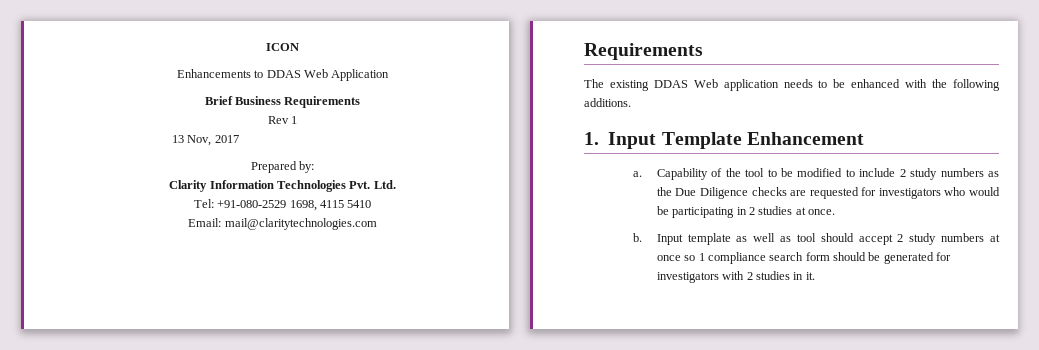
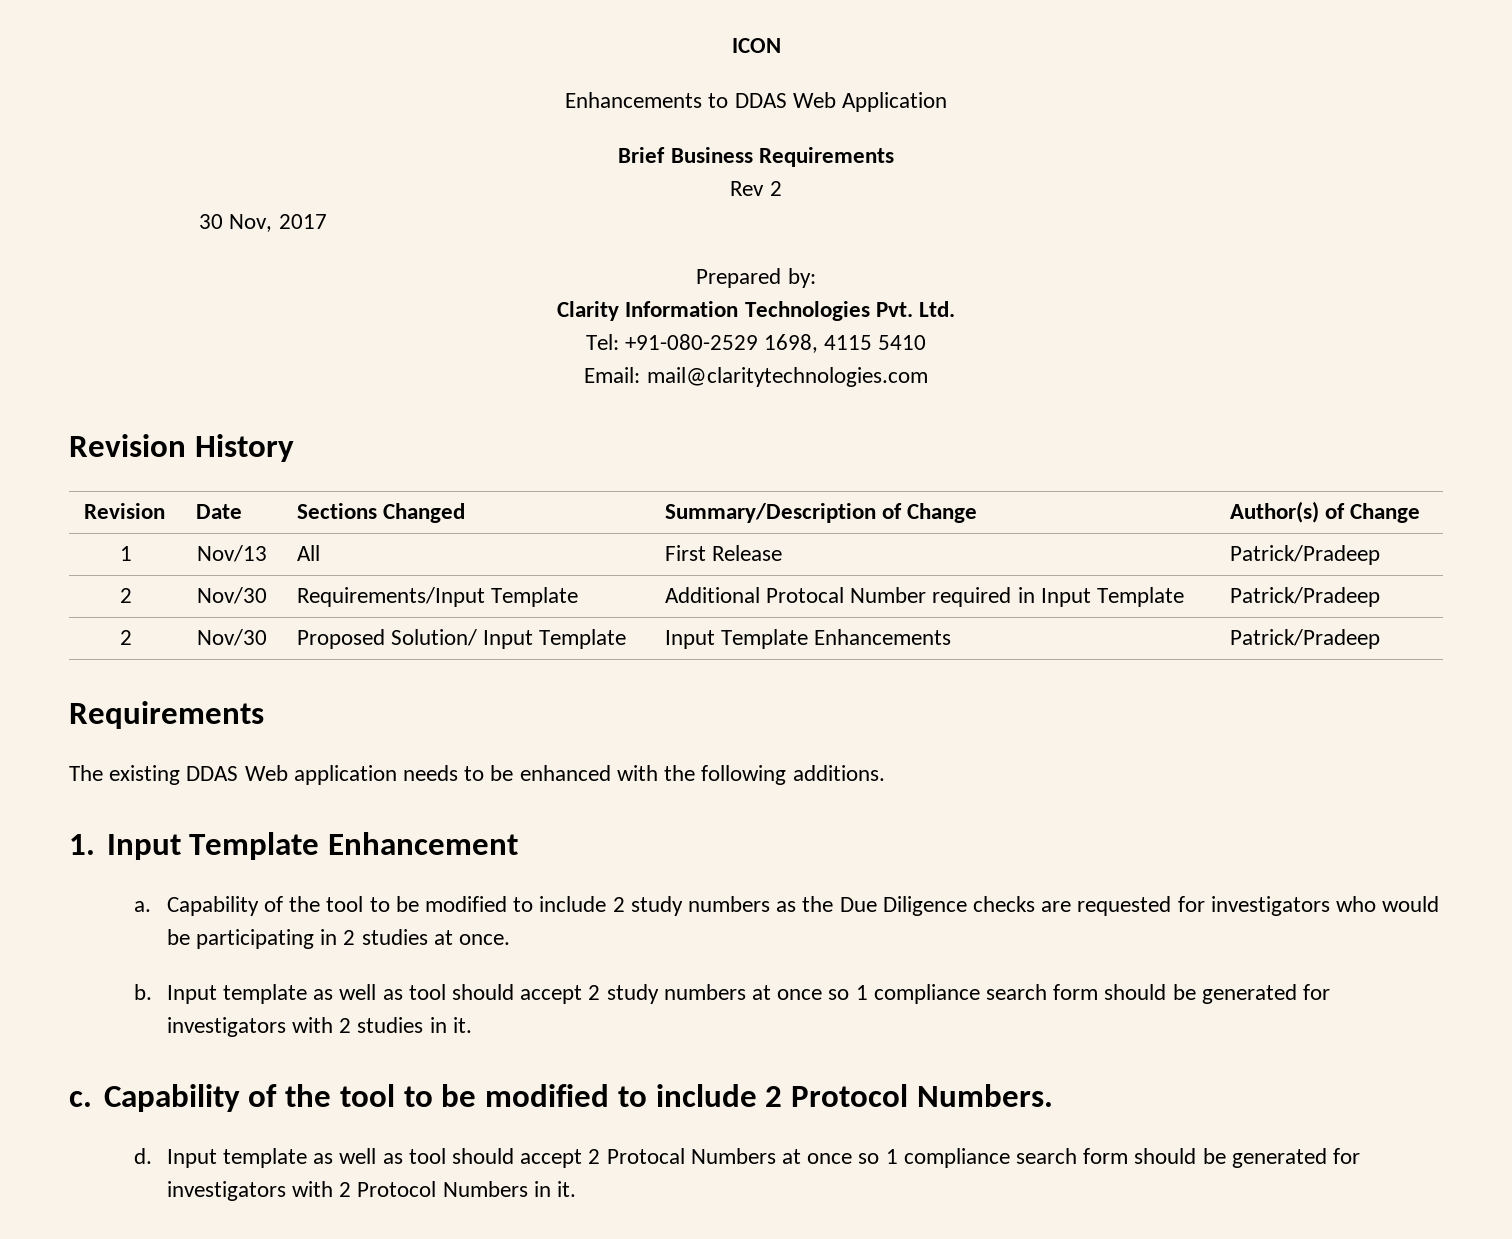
- Rev 1
- 13 Nov, 2017
+ Rev 2
+ 30 Nov, 2017
+ Revision History
+ Revision | Date | Sections Changed | Summary/Description of Change | Author(s) of Change
+ 1 | Nov/13 | All | First Release | Patrick/Pradeep
+ 2 | Nov/30 | Requirements/Input Template | Additional Protocal Number required in Input Template | Patrick/Pradeep
+ 2 | Nov/30 | Proposed Solution/ Input Template | Input Template Enhancements | Patrick/Pradeep
+ c. Capability of the tool to be modified to include 2 Protocol Numbers.
+ d. Input template as well as tool should accept 2 Protocal Numbers at once so 1 compliance search form should be generated for investigators with 2 Protocol Numbers in it.

